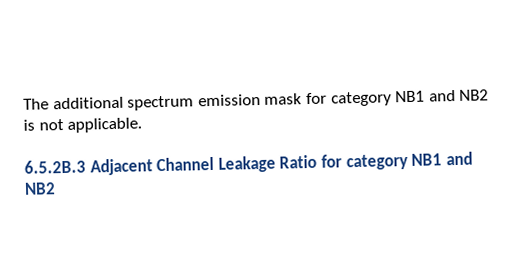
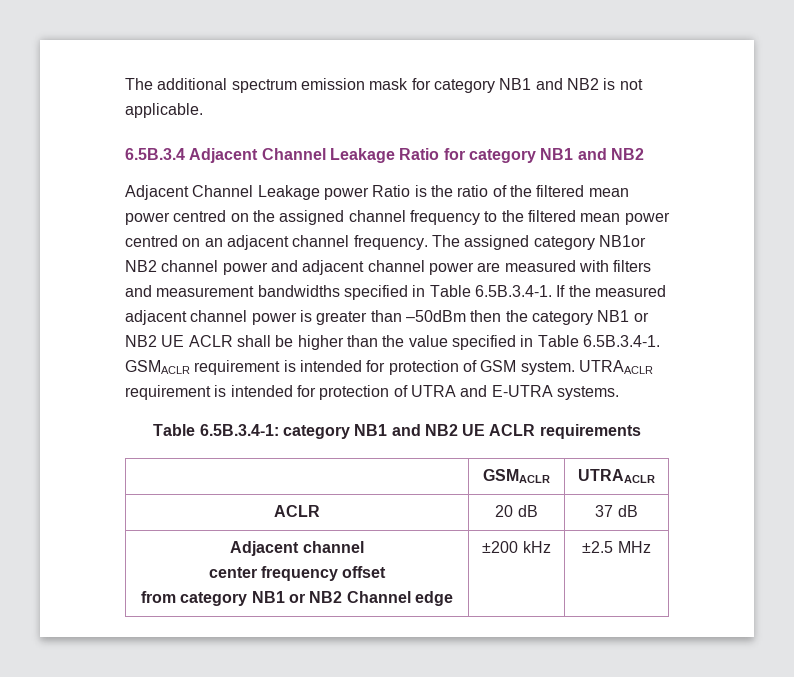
- 6.5.2B.3 Adjacent Channel Leakage Ratio for category NB1 and NB2
+ 6.5B.3.4 Adjacent Channel Leakage Ratio for category NB1 and NB2
+ Adjacent Channel Leakage power Ratio is the ratio of the filtered mean power centred on the assigned channel frequency to the filtered mean power centred on an adjacent channel frequency. The assigned category NB1or NB2 channel power and adjacent channel power are measured with filters and measurement bandwidths specified in Table 6.5B.3.4-1. If the measured adjacent channel power is greater than –50dBm then the category NB1 or NB2 UE ACLR shall be higher than the value specified in Table 6.5B.3.4-1. GSMACLR requirement is intended for protection of GSM system. UTRAACLR requirement is intended for protection of UTRA and E-UTRA systems.
+ Table 6.5B.3.4-1: category NB1 and NB2 UE ACLR requirements
+ | GSMACLR | UTRAACLR
+ ACLR | 20 dB | 37 dB
+ Adjacent channel
+ center frequency offset
+ from category NB1 or NB2 Channel edge | ±200 kHz | ±2.5 MHz

